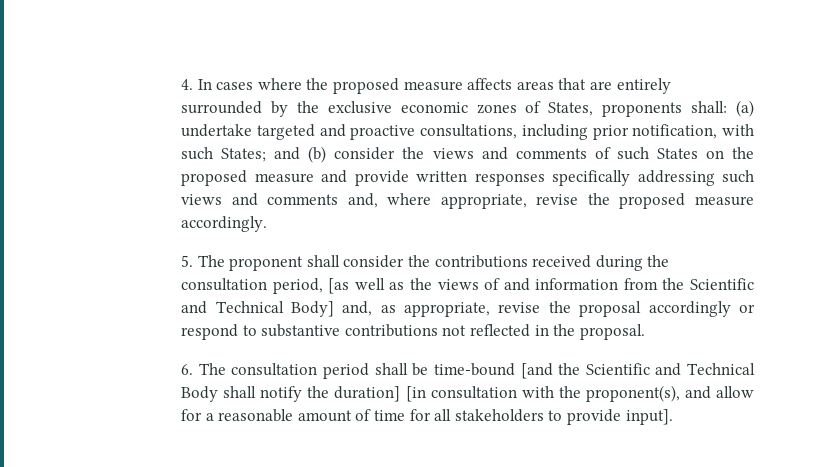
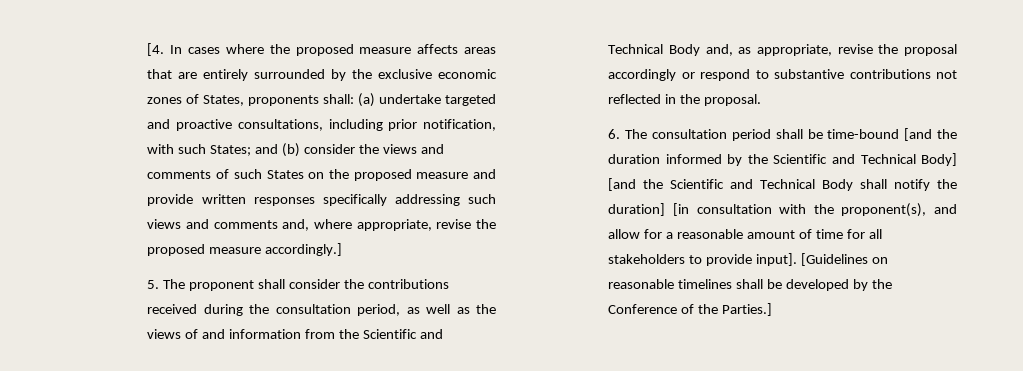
- 4. In cases where the proposed measure affects areas that are entirely surrounded by the exclusive economic zones of States, proponents shall:
+ [4. In cases where the proposed measure affects areas that are entirely surrounded by the exclusive economic zones of States, proponents shall:
- and (b) consider the views and comments of such States on the proposed measure and provide written responses specifically addressing such views and comments and, where appropriate, revise the proposed measure accordingly.
+ and (b) consider the views and comments of such States on the proposed measure and provide written responses specifically addressing such views and comments and, where appropriate, revise the proposed measure accordingly.]
- 5. The proponent shall consider the contributions received during the consultation period, [as well as the views of and information from the Scientific and Technical Body] and, as appropriate, revise the proposal accordingly or respond to substantive contributions not reflected in the proposal.
+ 5. The proponent shall consider the contributions received during the consultation period, as well as the views of and information from the Scientific and Technical Body and, as appropriate, revise the proposal accordingly or respond to substantive contributions not reflected in the proposal.
- 6. The consultation period shall be time-bound [and the Scientific and Technical Body shall notify the duration] [in consultation with the proponent(s), and allow for a reasonable amount of time for all stakeholders to provide input].
+ 6. The consultation period shall be time-bound [and the duration informed by the Scientific and Technical Body] [and the Scientific and Technical Body shall notify the duration] [in consultation with the proponent(s), and allow for a reasonable amount of time for all stakeholders to provide input].
+ [Guidelines on reasonable timelines shall be developed by the Conference of the Parties.]

